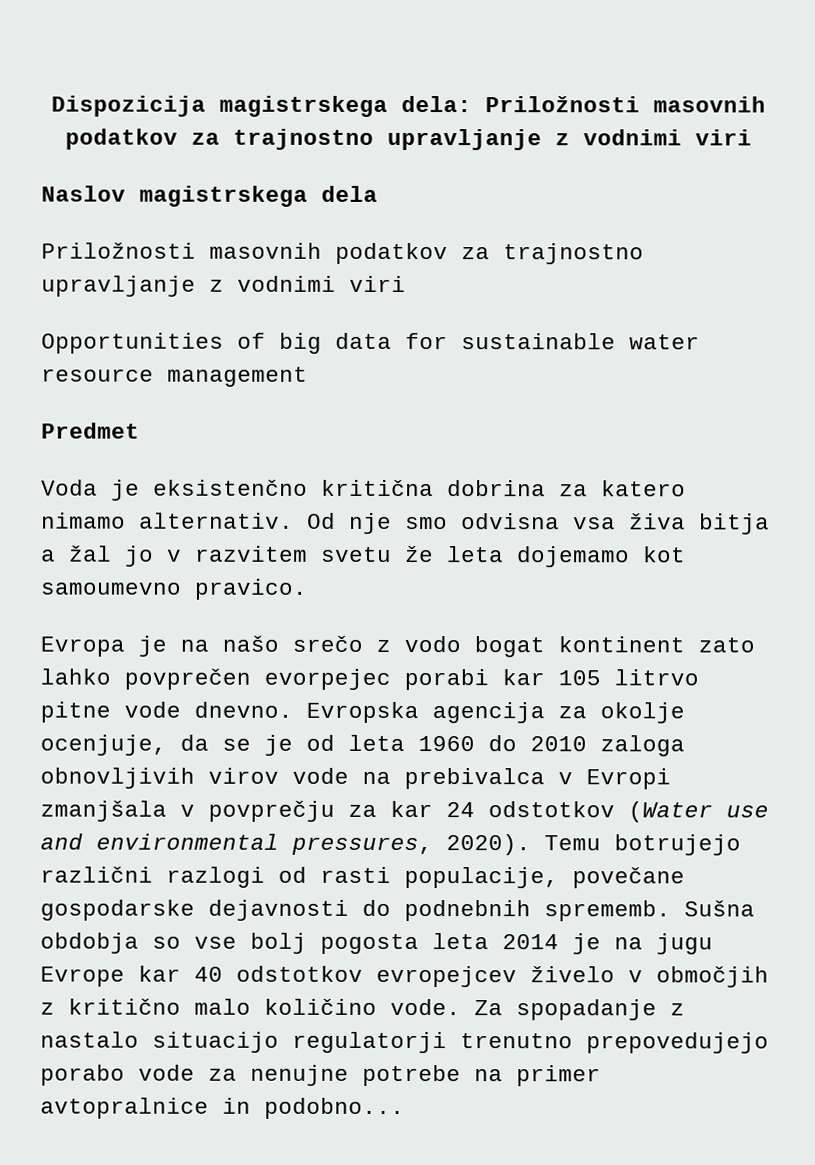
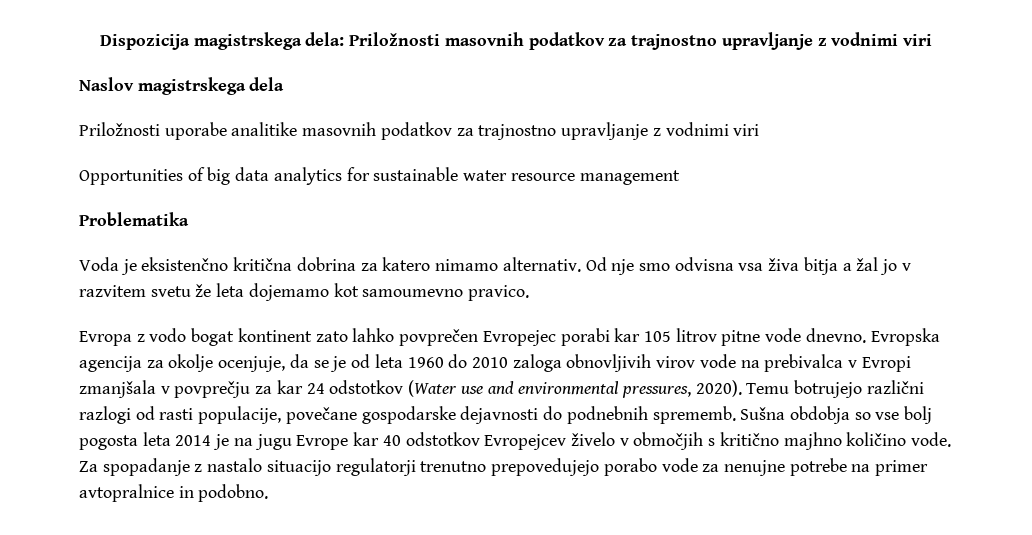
  Naslov magistrskega dela
- Priložnosti masovnih podatkov za trajnostno upravljanje z vodnimi viri
+ Priložnosti uporabe analitike masovnih podatkov za trajnostno upravljanje z vodnimi viri
- Opportunities of big data for sustainable water resource management
+ Opportunities of big data analytics for sustainable water resource management
- Predmet
+ Problematika
- Evropa je na našo srečo z vodo bogat kontinent zato lahko povprečen evorpejec porabi kar 105 litrvo pitne vode dnevno.
+ Evropa z vodo bogat kontinent zato lahko povprečen Evropejec porabi kar 105 litrov pitne vode dnevno.
- Sušna obdobja so vse bolj pogosta leta 2014 je na jugu Evrope kar 40 odstotkov evropejcev živelo v območjih z kritično malo količino vode.
+ Sušna obdobja so vse bolj pogosta leta 2014 je na jugu Evrope kar 40 odstotkov Evropejcev živelo v območjih s kritično majhno količino vode.
- Za spopadanje z nastalo situacijo regulatorji trenutno prepovedujejo porabo vode za nenujne potrebe na primer avtopralnice in podobno...
+ Za spopadanje z nastalo situacijo regulatorji trenutno prepovedujejo porabo vode za nenujne potrebe na primer avtopralnice in podobno.

